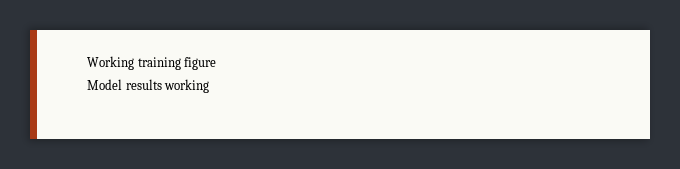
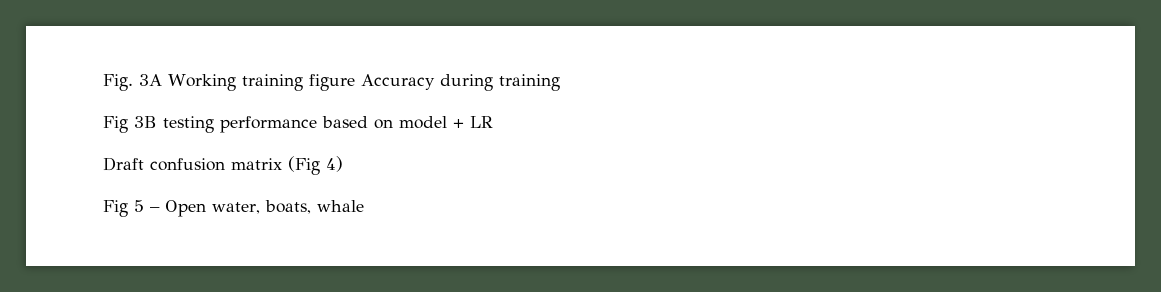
- Working training figure
- Model results working
+ Fig. 3A Working training figure Accuracy during training
+ Fig 3B testing performance based on model + LR
+ Draft confusion matrix (Fig 4)
+ Fig 5 – Open water, boats, whale

